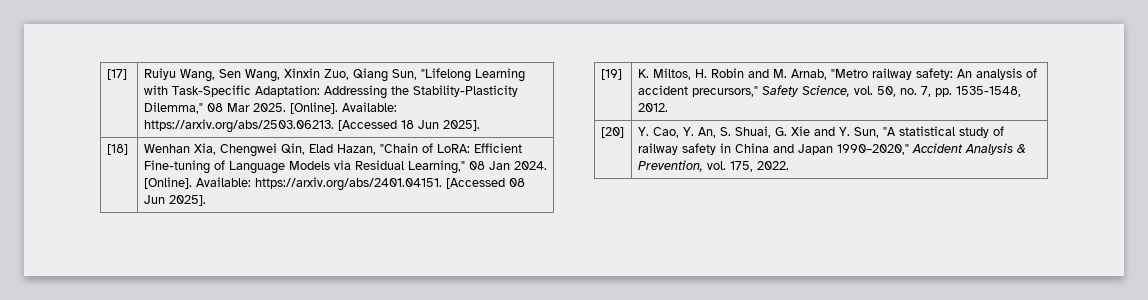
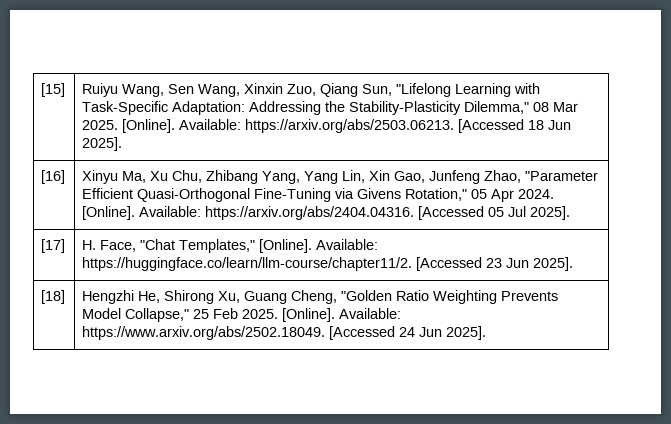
- [17] | Ruiyu Wang, Sen Wang, Xinxin Zuo, Qiang Sun, "Lifelong Learning with Task-Specific Adaptation: Addressing the Stability-Plasticity Dilemma," 08 Mar 2025. [Online]. Available: https://arxiv.org/abs/2503.06213. [Accessed 18 Jun 2025].
+ [15] | Ruiyu Wang, Sen Wang, Xinxin Zuo, Qiang Sun, "Lifelong Learning with Task-Specific Adaptation: Addressing the Stability-Plasticity Dilemma," 08 Mar 2025. [Online]. Available: https://arxiv.org/abs/2503.06213. [Accessed 18 Jun 2025].
- [18] | Wenhan Xia, Chengwei Qin, Elad Hazan, "Chain of LoRA: Efficient Fine-tuning of Language Models via Residual Learning," 08 Jan 2024. [Online]. Available: https://arxiv.org/abs/2401.04151. [Accessed 08 Jun 2025].
- [19] | K. Miltos, H. Robin and M. Arnab, "Metro railway safety: An analysis of accident precursors," Safety Science, vol. 50, no. 7, pp. 1535-1548, 2012.
- [20] | Y. Cao, Y. An, S. Shuai, G. Xie and Y. Sun, "A statistical study of railway safety in China and Japan 1990–2020," Accident Analysis & Prevention, vol. 175, 2022.
+ [16] | Xinyu Ma, Xu Chu, Zhibang Yang, Yang Lin, Xin Gao, Junfeng Zhao, "Parameter Efficient Quasi-Orthogonal Fine-Tuning via Givens Rotation," 05 Apr 2024. [Online]. Available: https://arxiv.org/abs/2404.04316. [Accessed 05 Jul 2025].
+ [17] | H. Face, "Chat Templates," [Online]. Available: https://huggingface.co/learn/llm-course/chapter11/2. [Accessed 23 Jun 2025].
+ [18] | Hengzhi He, Shirong Xu, Guang Cheng, "Golden Ratio Weighting Prevents Model Collapse," 25 Feb 2025. [Online]. Available: https://www.arxiv.org/abs/2502.18049. [Accessed 24 Jun 2025].

